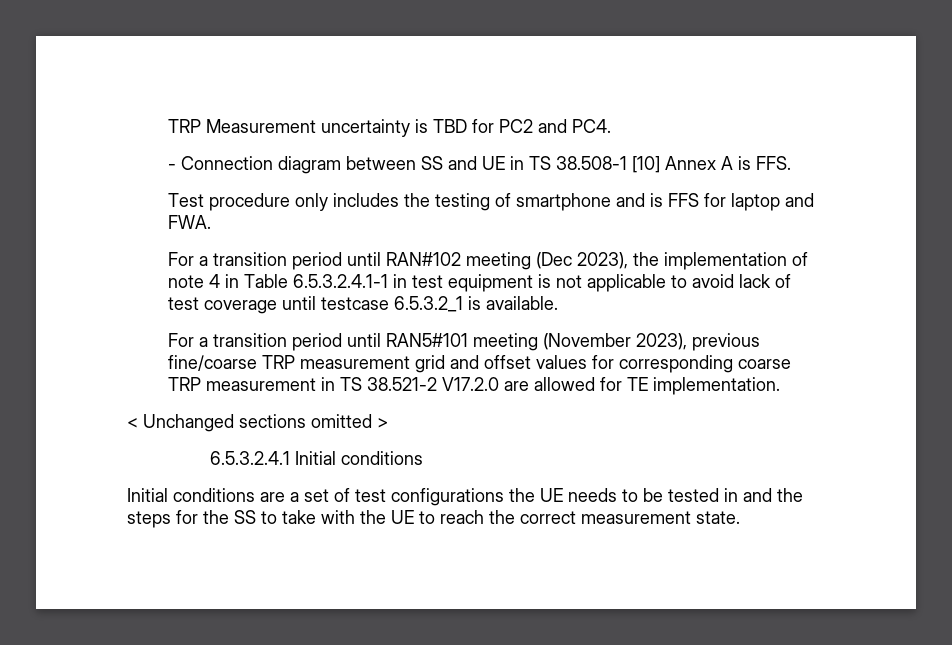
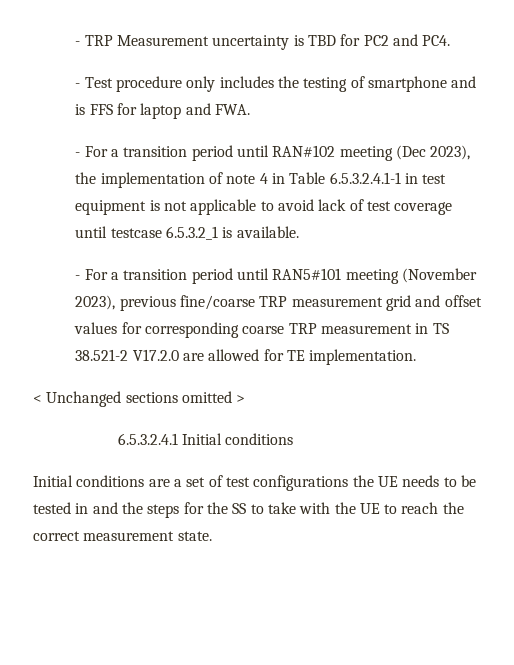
- TRP Measurement uncertainty is TBD for PC2 and PC4.
+ - TRP Measurement uncertainty is TBD for PC2 and PC4.
- - Connection diagram between SS and UE in TS 38.508-1 [10] Annex A is FFS.
- Test procedure only includes the testing of smartphone and is FFS for laptop and FWA.
+ - Test procedure only includes the testing of smartphone and is FFS for laptop and FWA.
- For a transition period until RAN#102 meeting (Dec 2023), the implementation of note 4 in Table 6.5.3.2.4.1-1 in test equipment is not applicable to avoid lack of test coverage until testcase 6.5.3.2_1 is available.
+ - For a transition period until RAN#102 meeting (Dec 2023), the implementation of note 4 in Table 6.5.3.2.4.1-1 in test equipment is not applicable to avoid lack of test coverage until testcase 6.5.3.2_1 is available.
- For a transition period until RAN5#101 meeting (November 2023), previous fine/coarse TRP measurement grid and offset values for corresponding coarse TRP measurement in TS 38.521-2 V17.2.0 are allowed for TE implementation.
+ - For a transition period until RAN5#101 meeting (November 2023), previous fine/coarse TRP measurement grid and offset values for corresponding coarse TRP measurement in TS 38.521-2 V17.2.0 are allowed for TE implementation.

